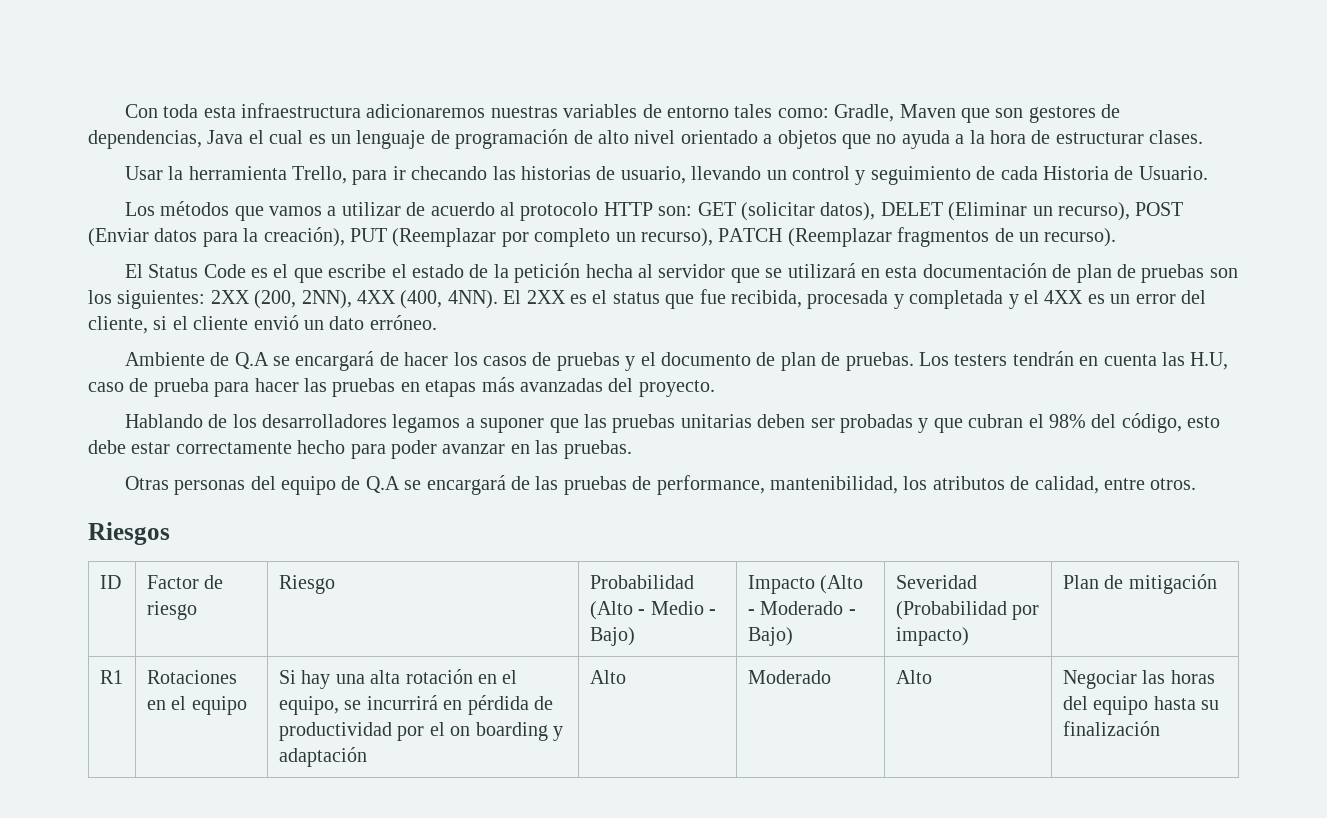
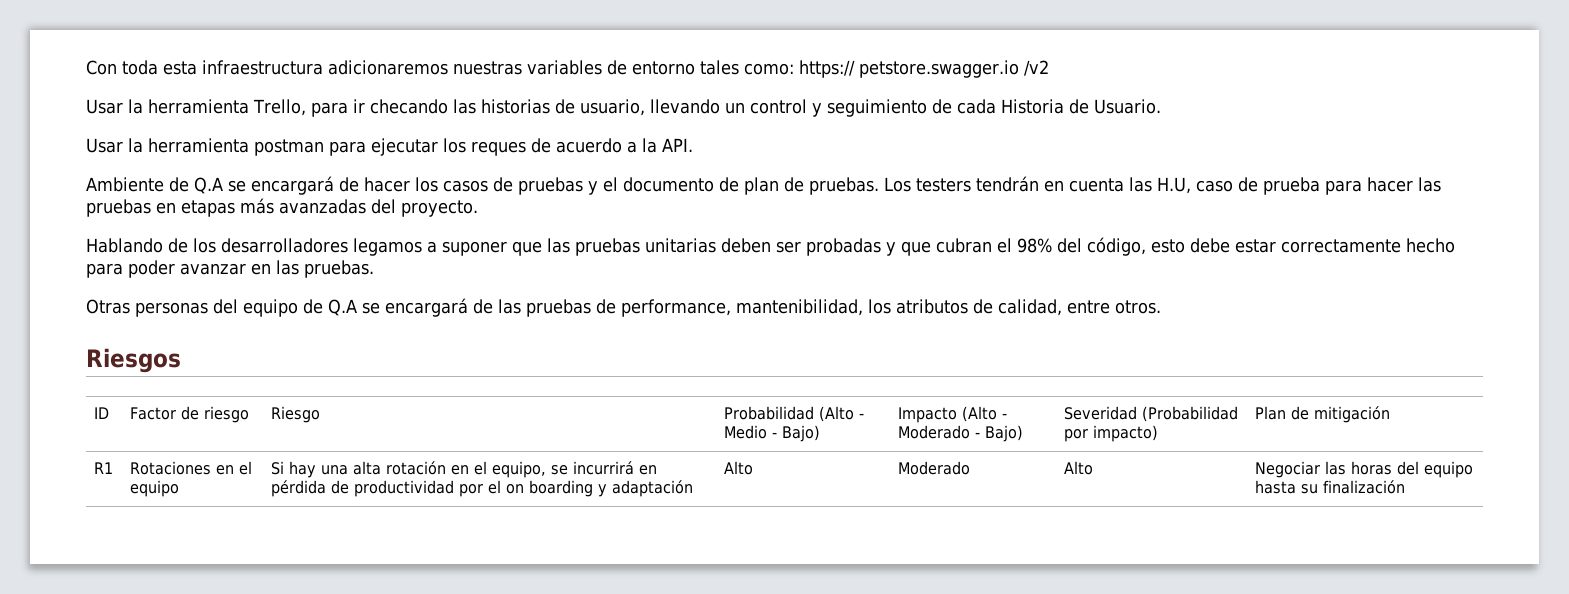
- Con toda esta infraestructura adicionaremos nuestras variables de entorno tales como: Gradle, Maven que son gestores de dependencias, Java el cual es un lenguaje de programación de alto nivel orientado a objetos que no ayuda a la hora de estructurar clases.
+ Con toda esta infraestructura adicionaremos nuestras variables de entorno tales como: https:// petstore.swagger.io /v2
- Los métodos que vamos a utilizar de acuerdo al protocolo HTTP son: GET (solicitar datos), DELET (Eliminar un recurso), POST (Enviar datos para la creación), PUT (Reemplazar por completo un recurso), PATCH (Reemplazar fragmentos de un recurso).
- El Status Code es el que escribe el estado de la petición hecha al servidor que se utilizará en esta documentación de plan de pruebas son los siguientes: 2XX (200, 2NN), 4XX (400, 4NN). El 2XX es el status que fue recibida, procesada y completada y el 4XX es un error del cliente, si el cliente envió un dato erróneo.
+ Usar la herramienta postman para ejecutar los reques de acuerdo a la API.

